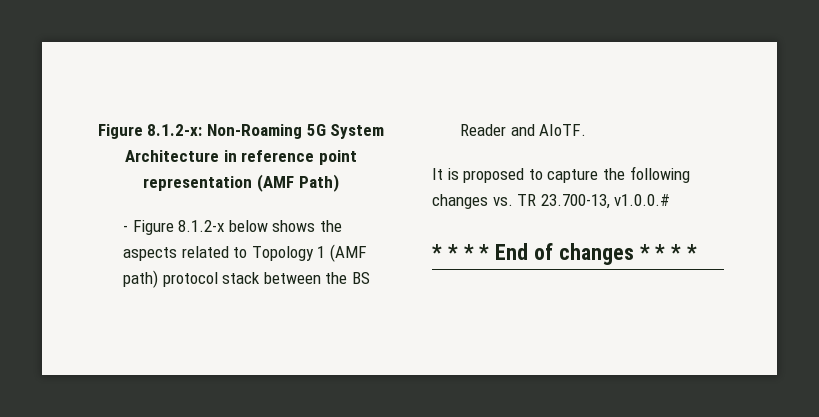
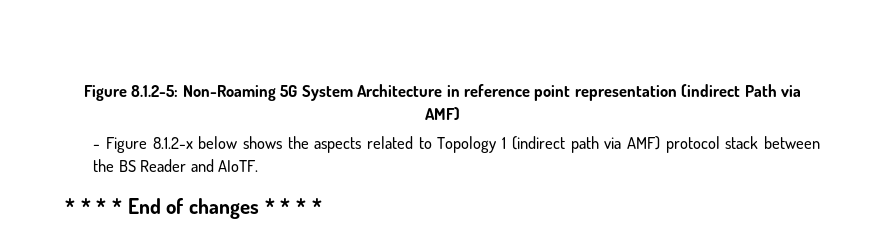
- Figure 8.1.2-x: Non-Roaming 5G System Architecture in reference point representation (AMF Path)
+ Figure 8.1.2-5: Non-Roaming 5G System Architecture in reference point representation (indirect Path via AMF)
- - Figure 8.1.2-x below shows the aspects related to Topology 1 (AMF path) protocol stack between the BS Reader and AIoTF.
+ - Figure 8.1.2-x below shows the aspects related to Topology 1 (indirect path via AMF) protocol stack between the BS Reader and AIoTF.
- It is proposed to capture the following changes vs. TR 23.700-13, v1.0.0.#

